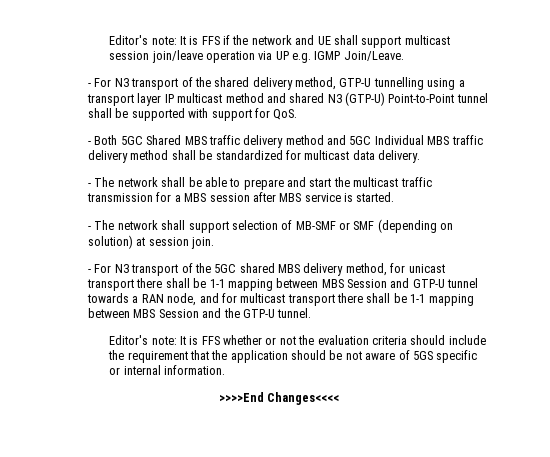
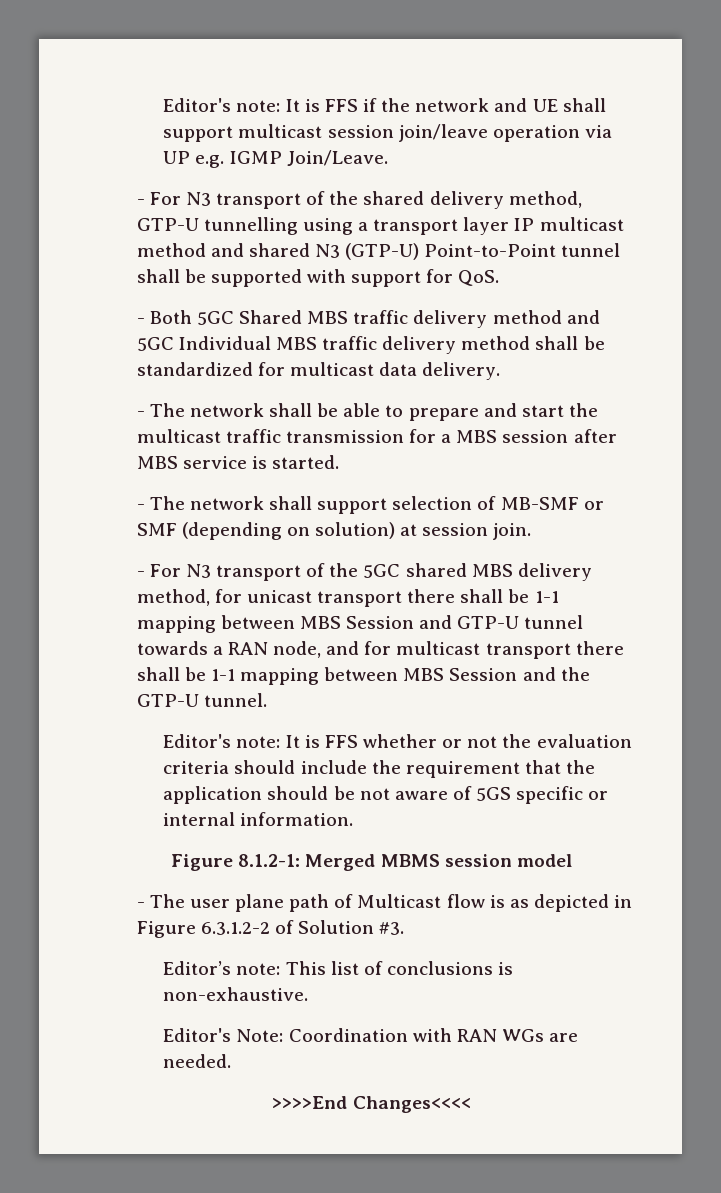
+ Figure 8.1.2-1: Merged MBMS session model
+ - The user plane path of Multicast flow is as depicted in Figure 6.3.1.2-2 of Solution #3.
+ Editor’s note: This list of conclusions is non-exhaustive.
+ Editor's Note: Coordination with RAN WGs are needed.

